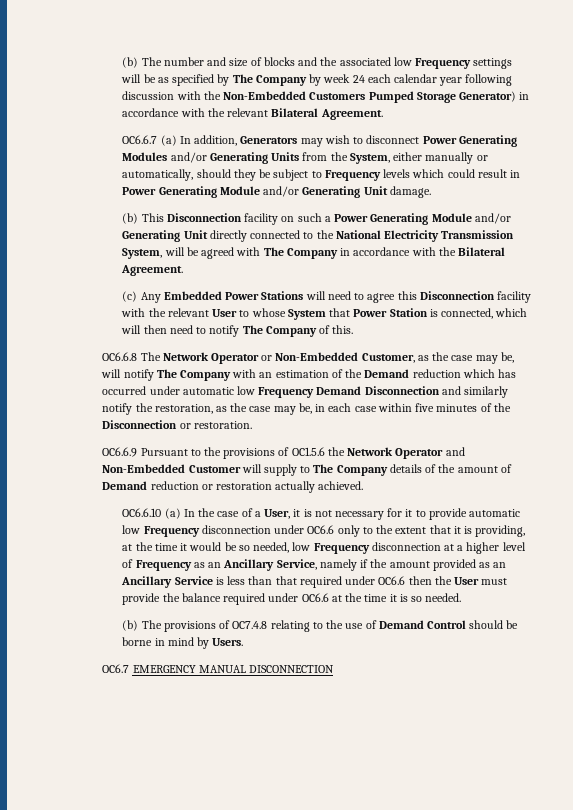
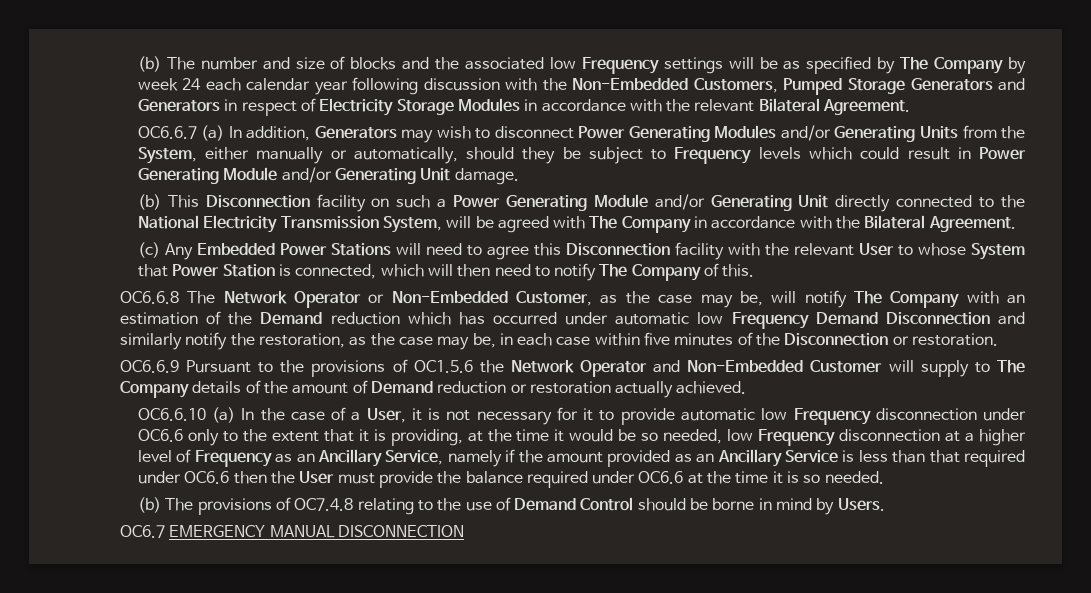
- (b) The number and size of blocks and the associated low Frequency settings will be as specified by The Company by week 24 each calendar year following discussion with the Non-Embedded Customers Pumped Storage Generator) in accordance with the relevant Bilateral Agreement.
+ (b) The number and size of blocks and the associated low Frequency settings will be as specified by The Company by week 24 each calendar year following discussion with the Non-Embedded Customers, Pumped Storage Generators and Generators in respect of Electricity Storage Modules in accordance with the relevant Bilateral Agreement.

